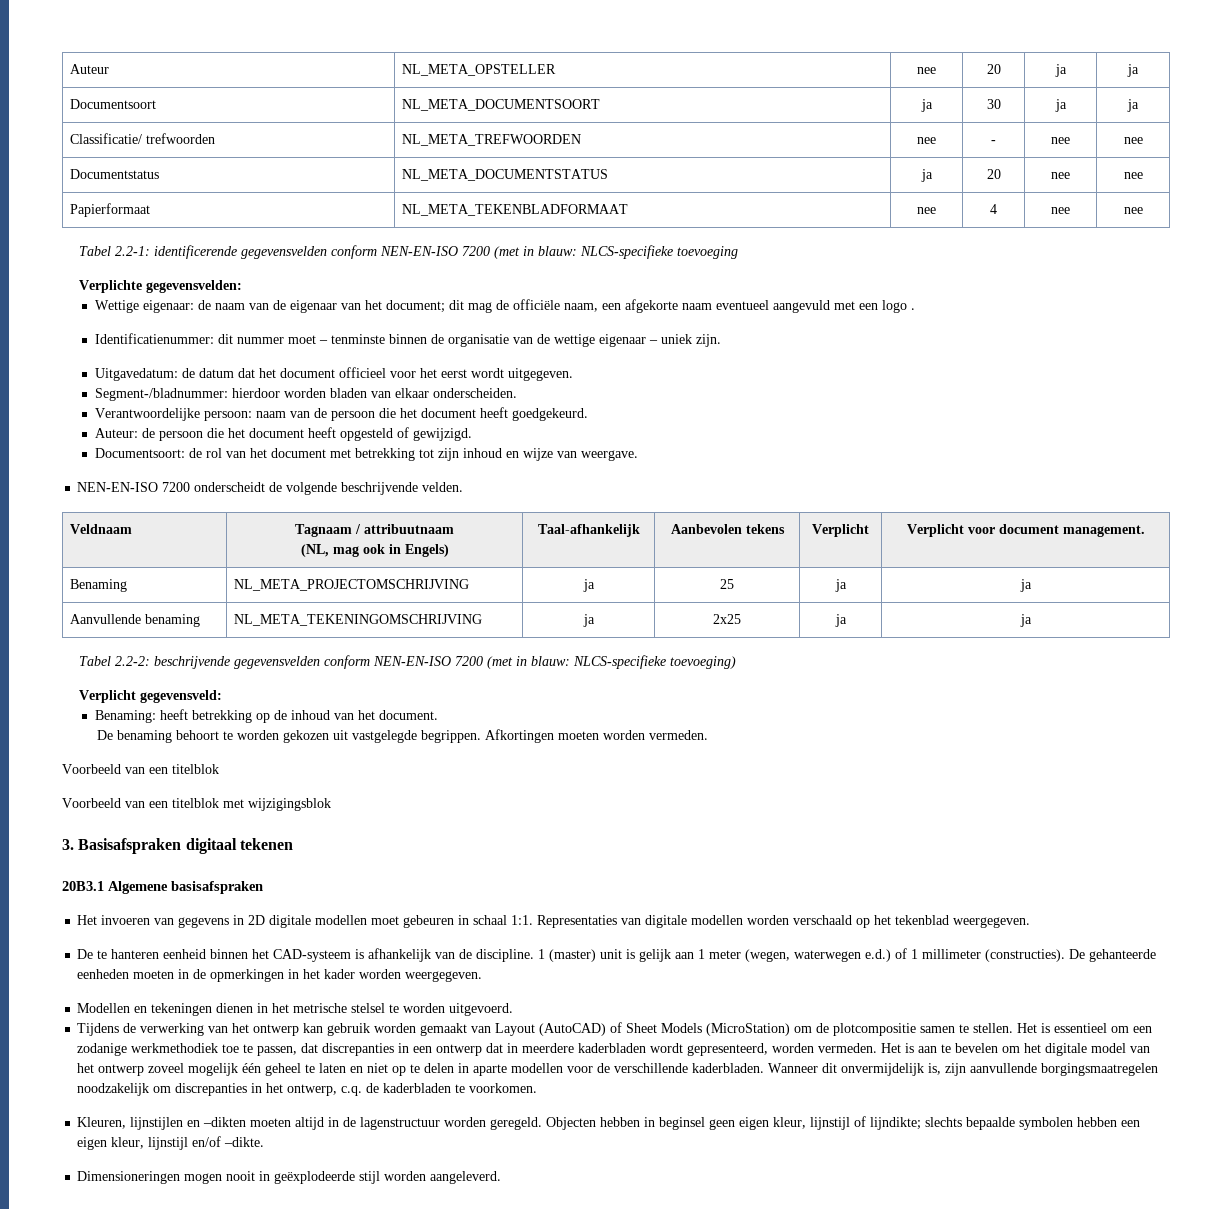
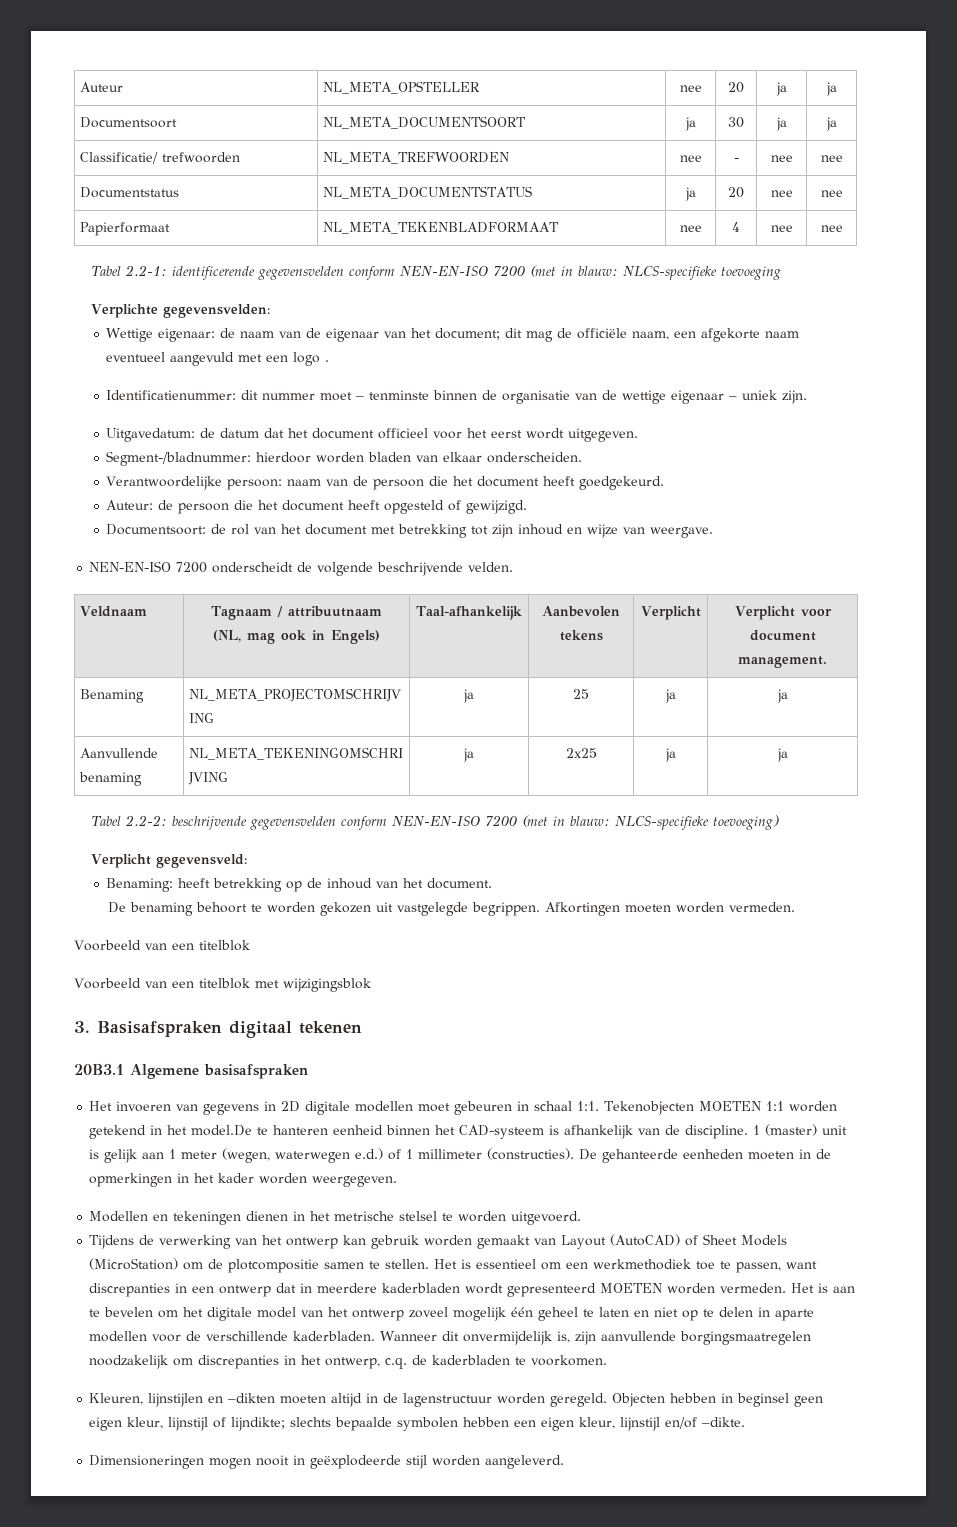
- Representaties van digitale modellen worden verschaald op het tekenblad weergegeven.
- De te hanteren eenheid binnen het CAD-systeem is afhankelijk van de discipline.
+ Tekenobjecten MOETEN 1:1 worden getekend in het model.De te hanteren eenheid binnen het CAD-systeem is afhankelijk van de discipline.
- Het is essentieel om een zodanige werkmethodiek toe te passen, dat discrepanties in een ontwerp dat in meerdere kaderbladen wordt gepresenteerd, worden vermeden.
+ Het is essentieel om een werkmethodiek toe te passen, want discrepanties in een ontwerp dat in meerdere kaderbladen wordt gepresenteerd MOETEN worden vermeden.

